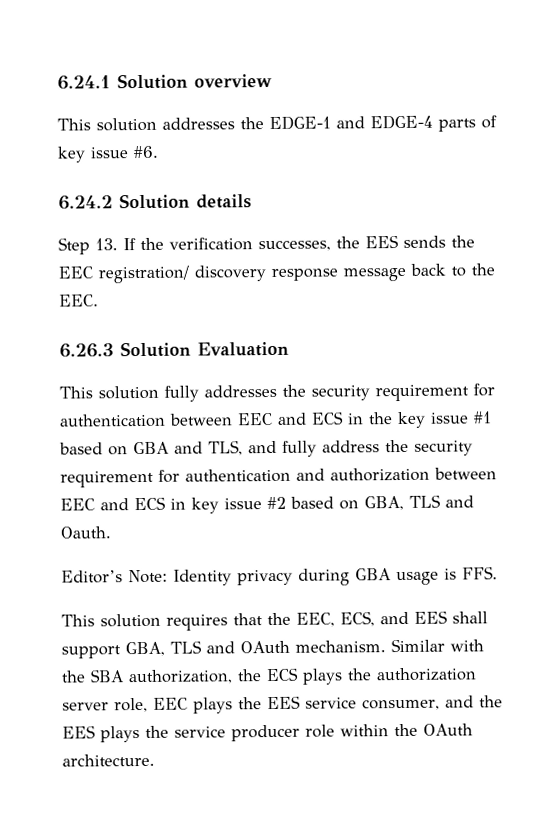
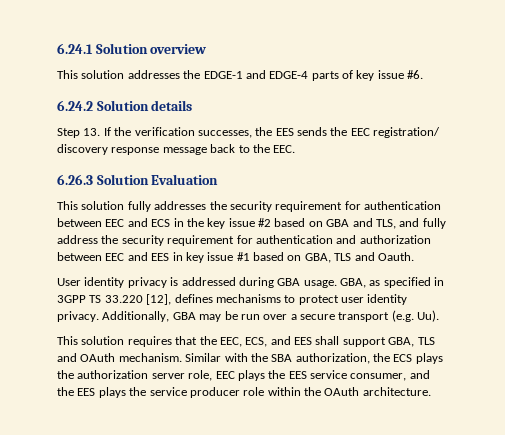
- This solution fully addresses the security requirement for authentication between EEC and ECS in the key issue #1 based on GBA and TLS, and fully address the security requirement for authentication and authorization between EEC and ECS in key issue #2 based on GBA, TLS and Oauth.
+ This solution fully addresses the security requirement for authentication between EEC and ECS in the key issue #2 based on GBA and TLS, and fully address the security requirement for authentication and authorization between EEC and EES in key issue #1 based on GBA, TLS and Oauth.
- Editor’s Note: Identity privacy during GBA usage is FFS.
+ User identity privacy is addressed during GBA usage. GBA, as specified in 3GPP TS 33.220 [12], defines mechanisms to protect user identity privacy. Additionally, GBA may be run over a secure transport (e.g. Uu).

